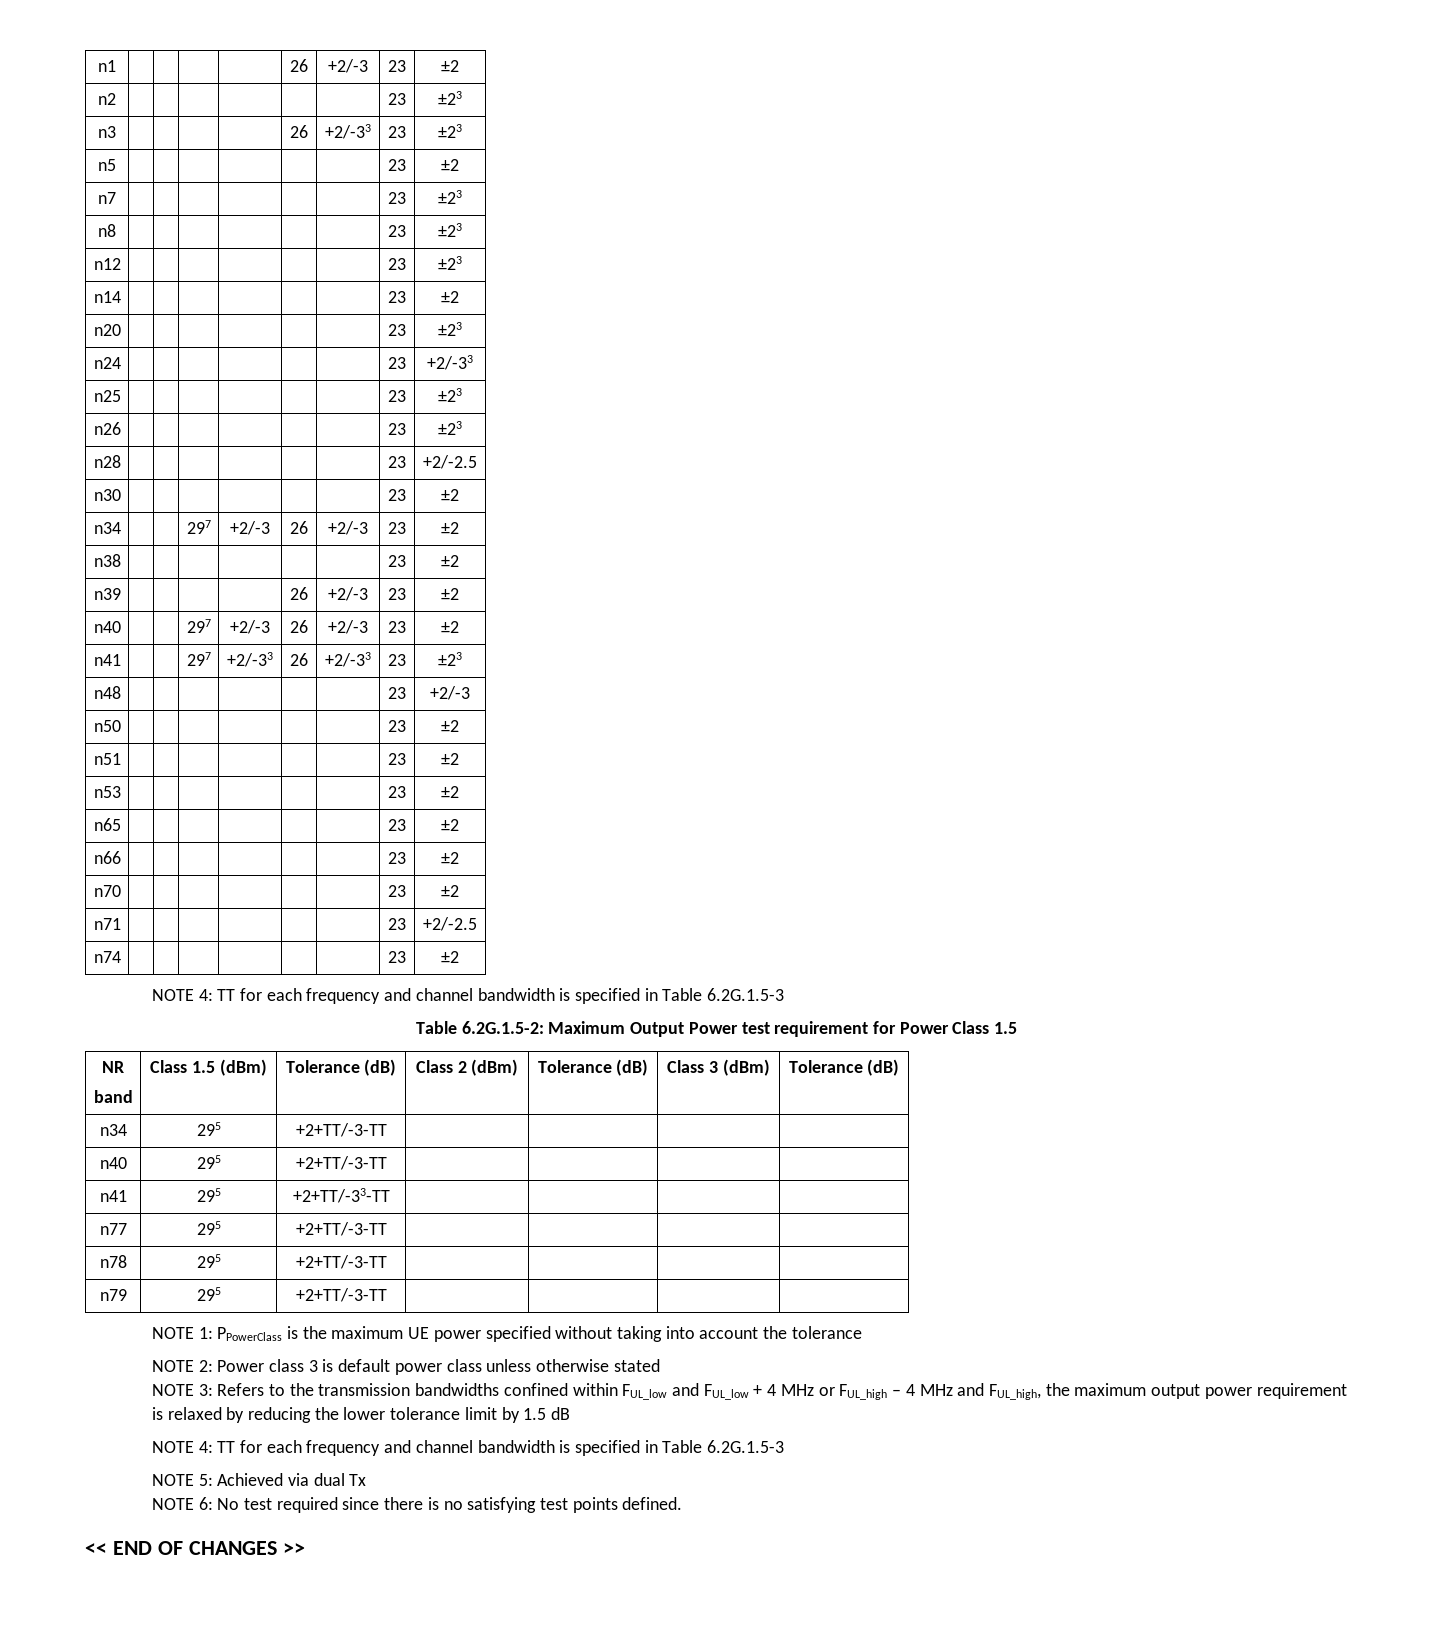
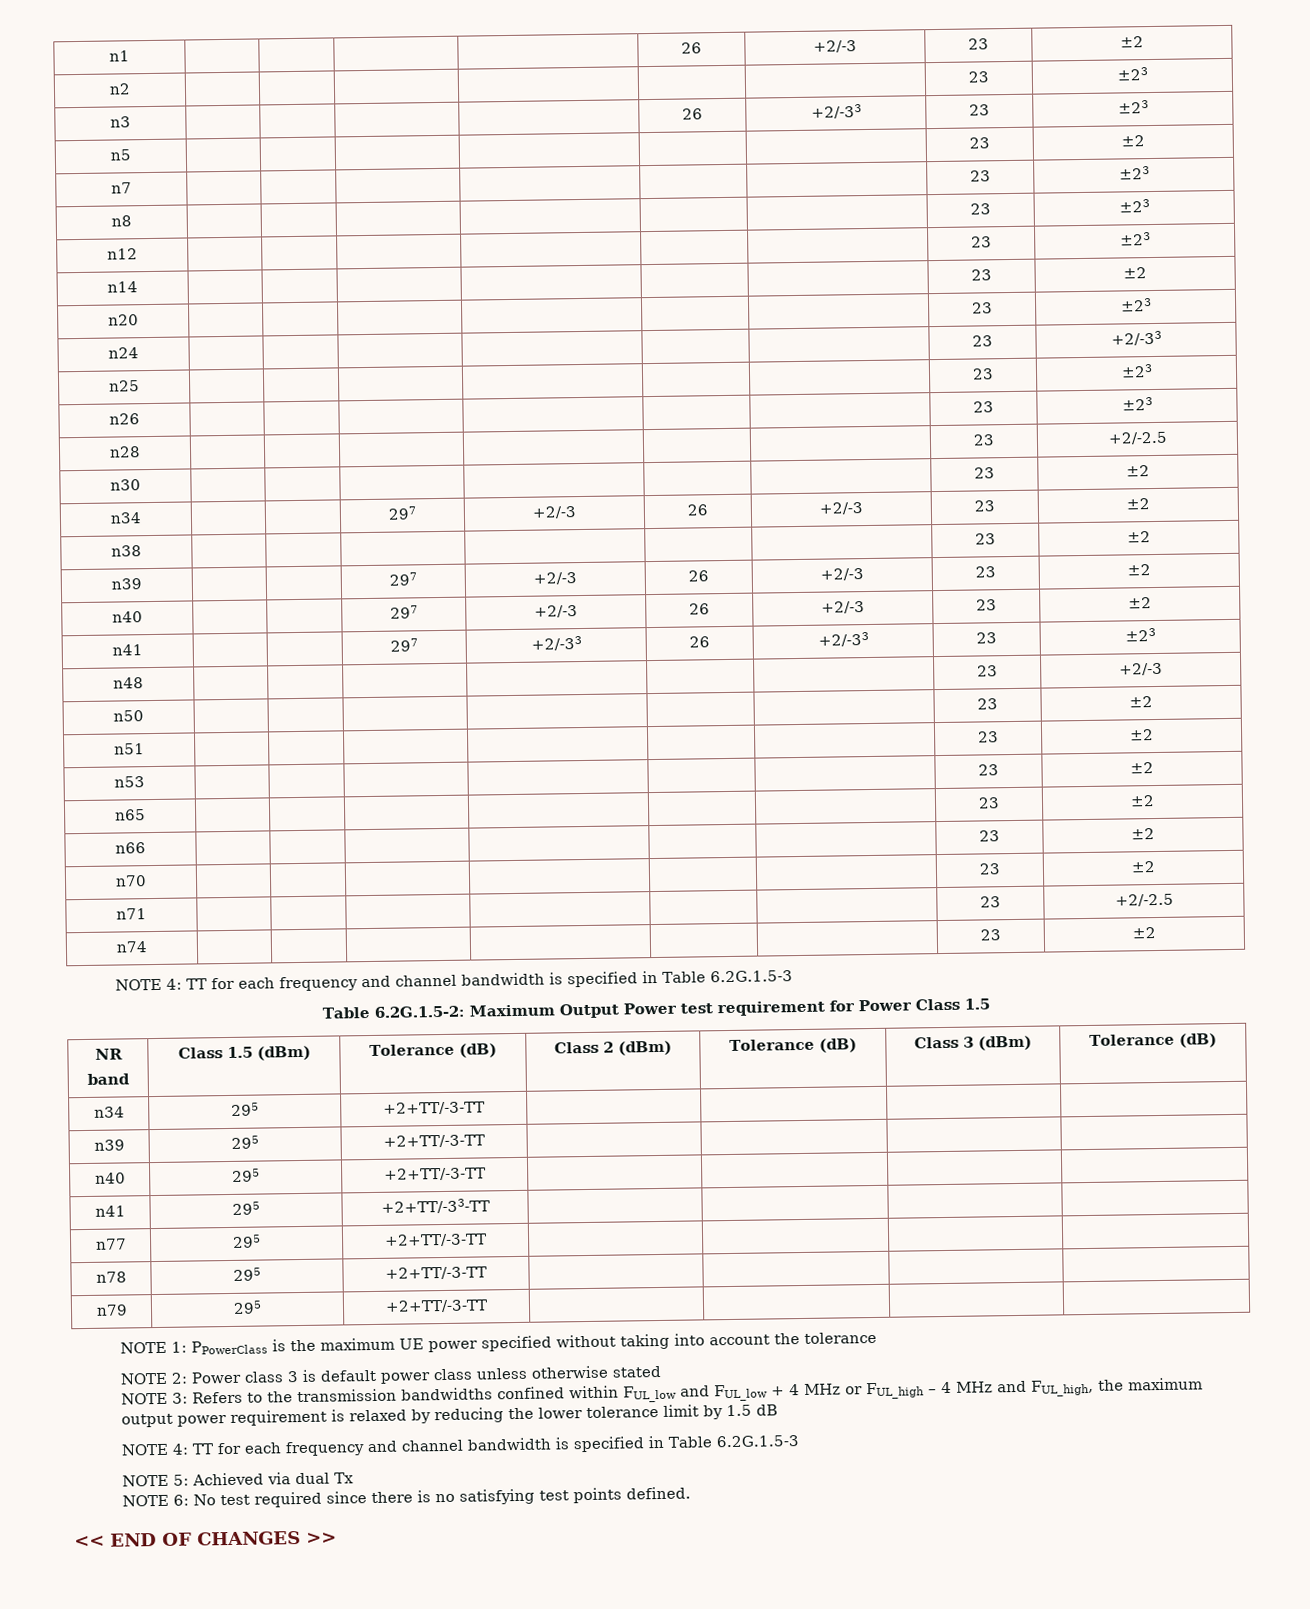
- n39 | | | | | 26 | +2/-3 | 23 | ±2
+ n39 | | | 297 | +2/-3 | 26 | +2/-3 | 23 | ±2
+ n39 | 295 | +2+TT/-3-TT | | | |

